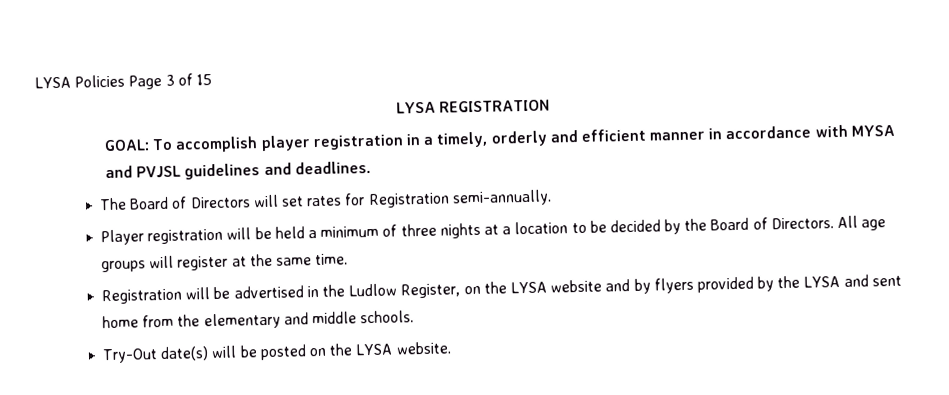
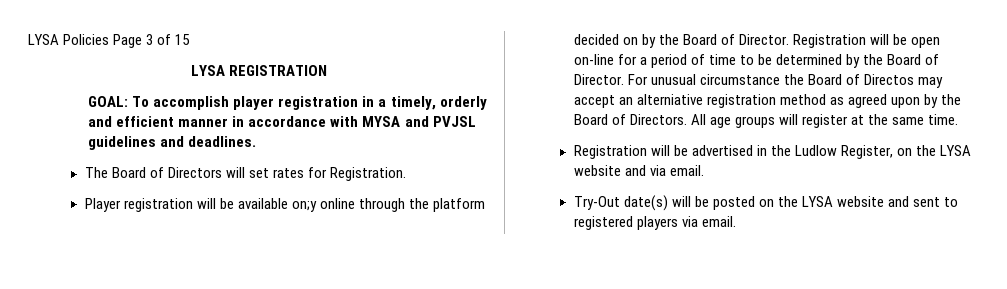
- The Board of Directors will set rates for Registration semi-annually.
+ The Board of Directors will set rates for Registration.
- Player registration will be held a minimum of three nights at a location to be decided by the Board of Directors.
+ Player registration will be available on;y online through the platform decided on by the Board of Director. Registration will be open on-line for a period of time to be determined by the Board of Director. For unusual circumstance the Board of Directos may accept an alterniative registration method as agreed upon by the Board of Directors.
- Registration will be advertised in the Ludlow Register, on the LYSA website and by flyers provided by the LYSA and sent home from the elementary and middle schools.
+ Registration will be advertised in the Ludlow Register, on the LYSA website and via email.
- Try-Out date(s) will be posted on the LYSA website.
+ Try-Out date(s) will be posted on the LYSA website and sent to registered players via email.

